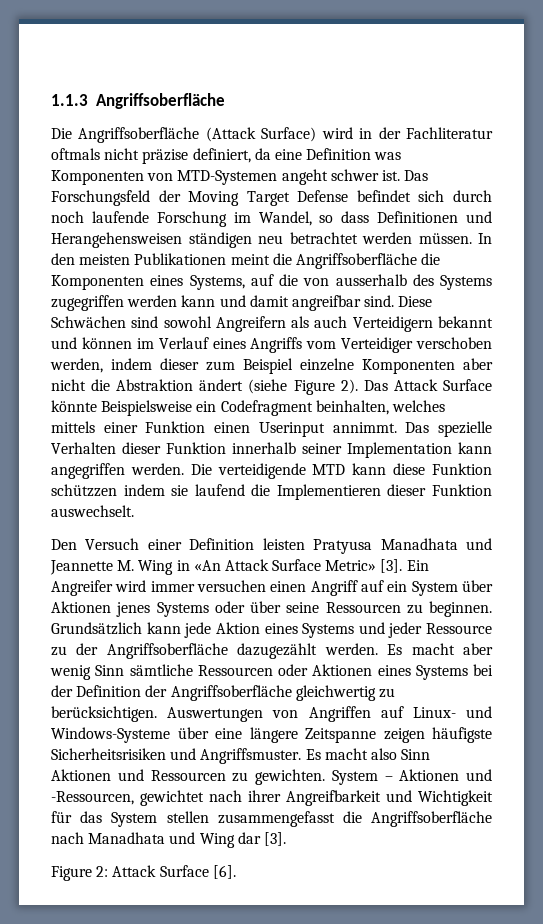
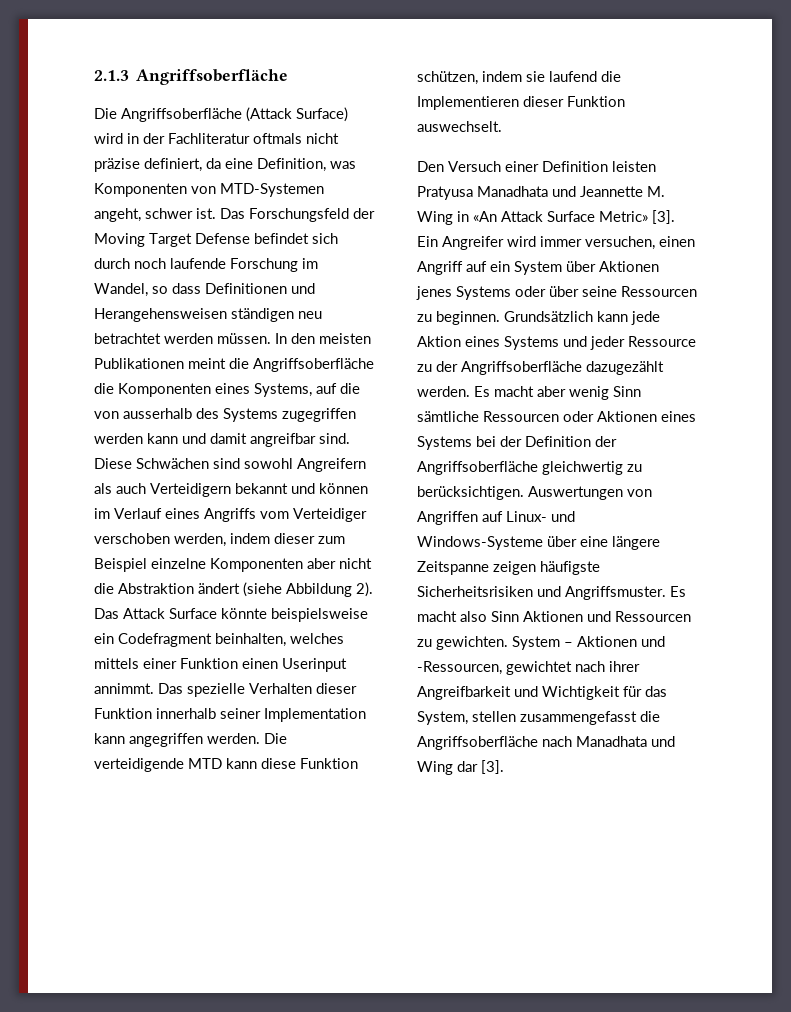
- 1.1.3 Angriffsoberfläche
+ 2.1.3 Angriffsoberfläche
- Die Angriffsoberfläche (Attack Surface) wird in der Fachliteratur oftmals nicht präzise definiert, da eine Definition was Komponenten von MTD-Systemen angeht schwer ist.
+ Die Angriffsoberfläche (Attack Surface) wird in der Fachliteratur oftmals nicht präzise definiert, da eine Definition, was Komponenten von MTD-Systemen angeht, schwer ist.
- Diese Schwächen sind sowohl Angreifern als auch Verteidigern bekannt und können im Verlauf eines Angriffs vom Verteidiger verschoben werden, indem dieser zum Beispiel einzelne Komponenten aber nicht die Abstraktion ändert (siehe Figure 2).
+ Diese Schwächen sind sowohl Angreifern als auch Verteidigern bekannt und können im Verlauf eines Angriffs vom Verteidiger verschoben werden, indem dieser zum Beispiel einzelne Komponenten aber nicht die Abstraktion ändert (siehe Abbildung 2).
- Das Attack Surface könnte Beispielsweise ein Codefragment beinhalten, welches mittels einer Funktion einen Userinput annimmt.
+ Das Attack Surface könnte beispielsweise ein Codefragment beinhalten, welches mittels einer Funktion einen Userinput annimmt.
- Die verteidigende MTD kann diese Funktion schützzen indem sie laufend die Implementieren dieser Funktion auswechselt.
+ Die verteidigende MTD kann diese Funktion schützen, indem sie laufend die Implementieren dieser Funktion auswechselt.
- Ein Angreifer wird immer versuchen einen Angriff auf ein System über Aktionen jenes Systems oder über seine Ressourcen zu beginnen.
+ Ein Angreifer wird immer versuchen, einen Angriff auf ein System über Aktionen jenes Systems oder über seine Ressourcen zu beginnen.
- System – Aktionen und -Ressourcen, gewichtet nach ihrer Angreifbarkeit und Wichtigkeit für das System stellen zusammengefasst die Angriffsoberfläche nach Manadhata und Wing dar [3].
+ System – Aktionen und -Ressourcen, gewichtet nach ihrer Angreifbarkeit und Wichtigkeit für das System, stellen zusammengefasst die Angriffsoberfläche nach Manadhata und Wing dar [3].
- Figure 2: Attack Surface [6].

